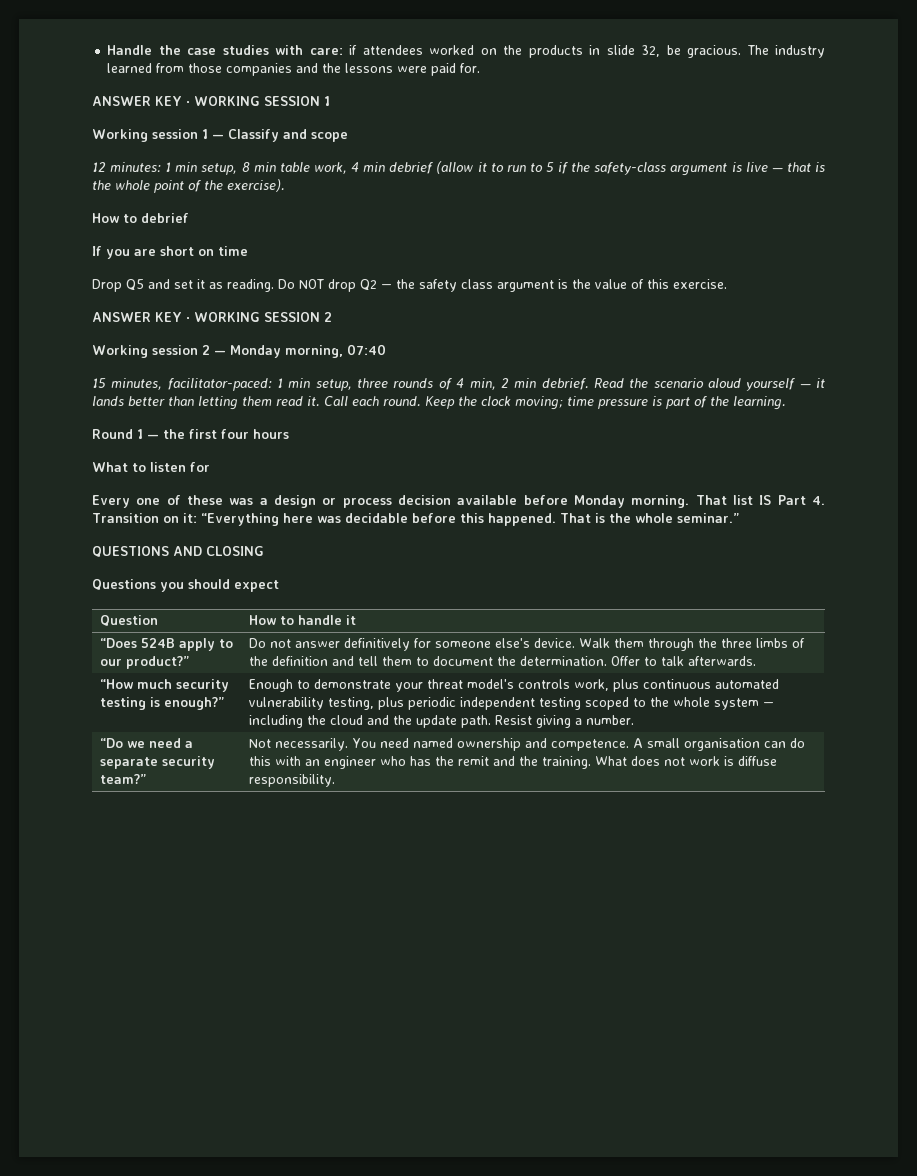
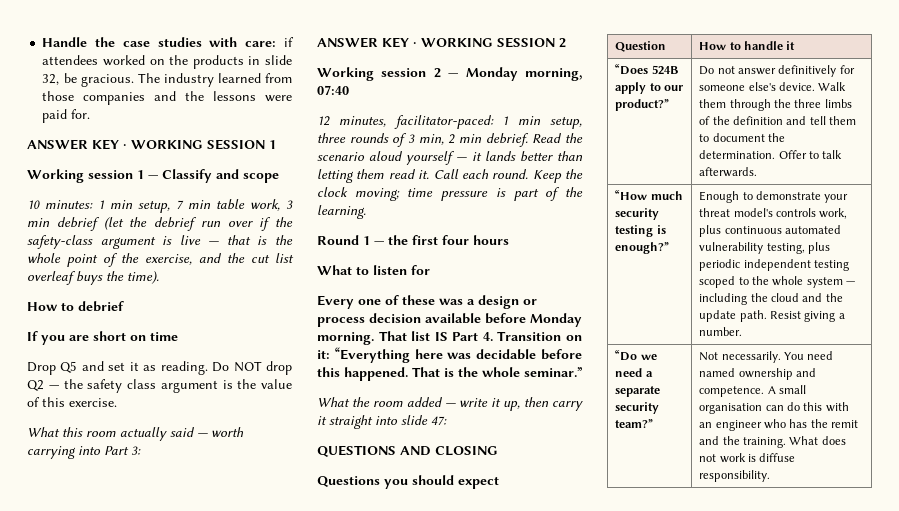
- 12 minutes: 1 min setup, 8 min table work, 4 min debrief (allow it to run to 5 if the safety-class argument is live — that is the whole point of the exercise).
+ 10 minutes: 1 min setup, 7 min table work, 3 min debrief (let the debrief run over if the safety-class argument is live — that is the whole point of the exercise, and the cut list overleaf buys the time).
+ What this room actually said — worth carrying into Part 3:
- 15 minutes, facilitator-paced: 1 min setup, three rounds of 4 min, 2 min debrief.
+ 12 minutes, facilitator-paced: 1 min setup, three rounds of 3 min, 2 min debrief.
+ What the room added — write it up, then carry it straight into slide 47:

